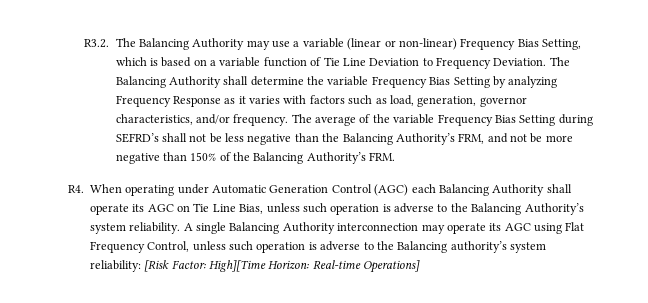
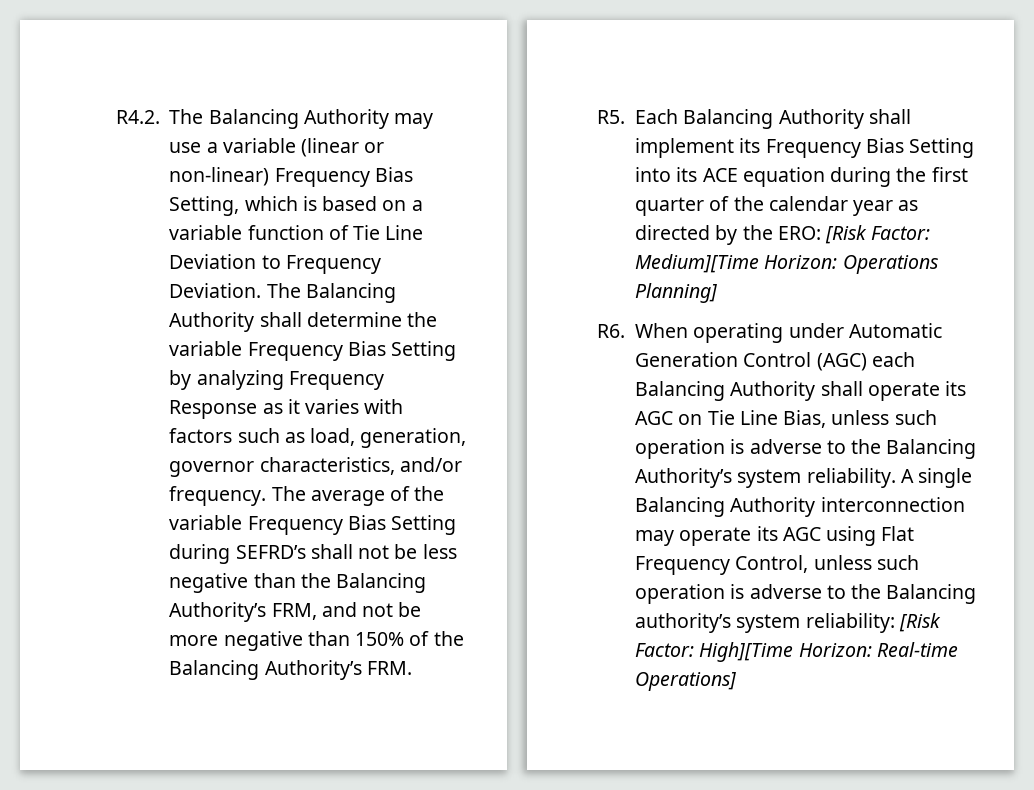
- R3.2. The Balancing Authority may use a variable (linear or non-linear) Frequency Bias Setting, which is based on a variable function of Tie Line Deviation to Frequency Deviation.
+ R4.2. The Balancing Authority may use a variable (linear or non-linear) Frequency Bias Setting, which is based on a variable function of Tie Line Deviation to Frequency Deviation.
- R4. When operating under Automatic Generation Control (AGC) each Balancing Authority shall operate its AGC on Tie Line Bias, unless such operation is adverse to the Balancing Authority’s system reliability.
+ R5. Each Balancing Authority shall implement its Frequency Bias Setting into its ACE equation during the first quarter of the calendar year as directed by the ERO: [Risk Factor: Medium][Time Horizon: Operations Planning]
+ R6. When operating under Automatic Generation Control (AGC) each Balancing Authority shall operate its AGC on Tie Line Bias, unless such operation is adverse to the Balancing Authority’s system reliability.

